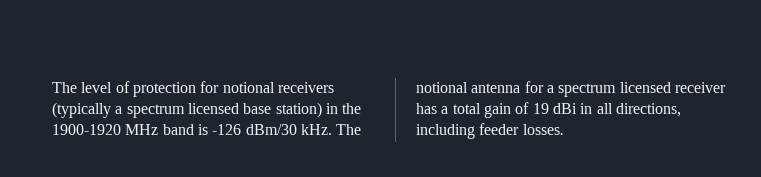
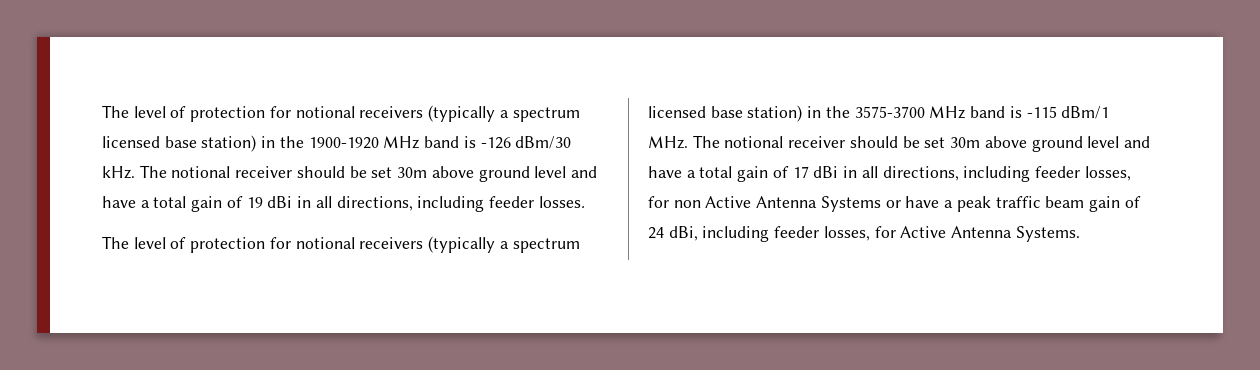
- The notional antenna for a spectrum licensed receiver has a total gain of 19 dBi in all directions, including feeder losses.
+ The notional receiver should be set 30m above ground level and have a total gain of 19 dBi in all directions, including feeder losses.
+ The level of protection for notional receivers (typically a spectrum licensed base station) in the 3575-3700 MHz band is -115 dBm/1 MHz. The notional receiver should be set 30m above ground level and have a total gain of 17 dBi in all directions, including feeder losses, for non Active Antenna Systems or have a peak traffic beam gain of 24 dBi, including feeder losses, for Active Antenna Systems.

